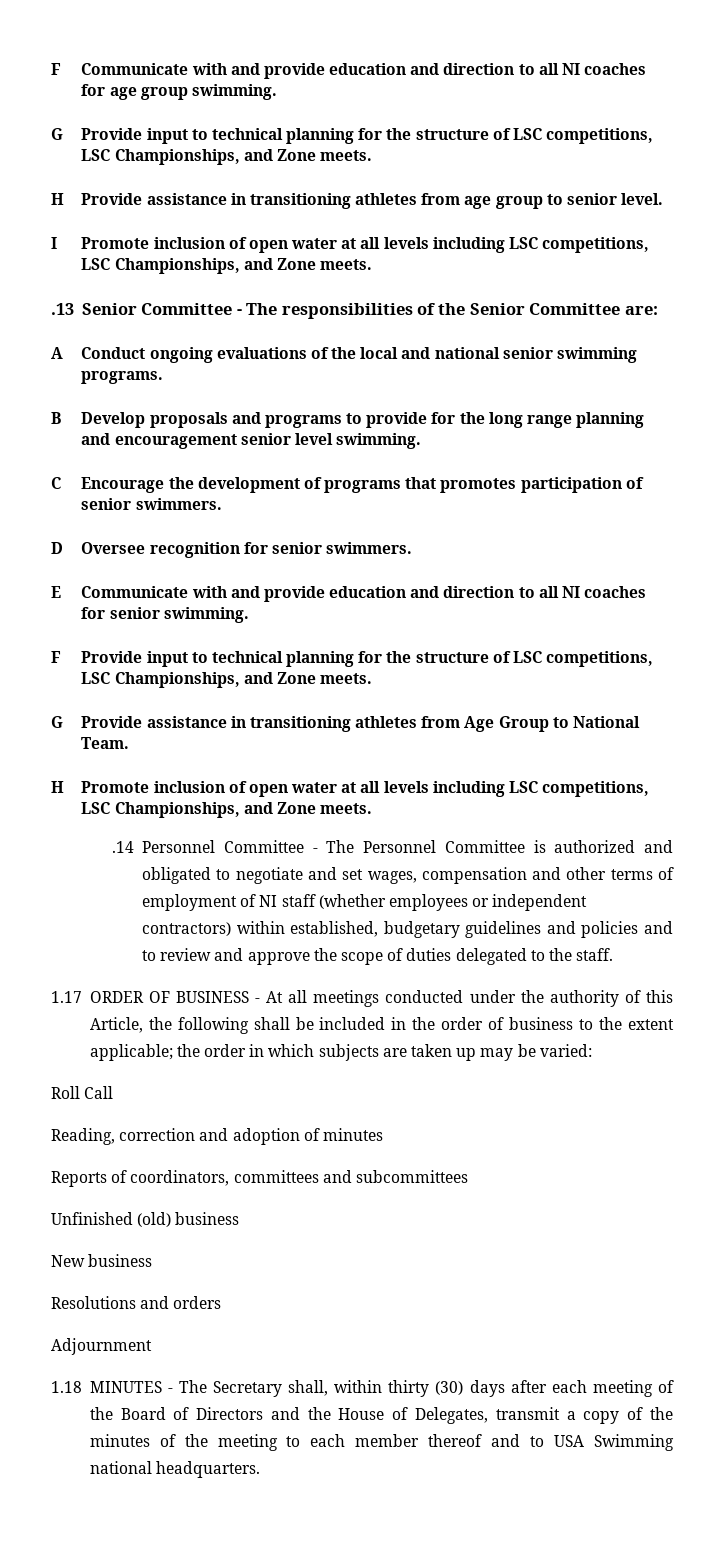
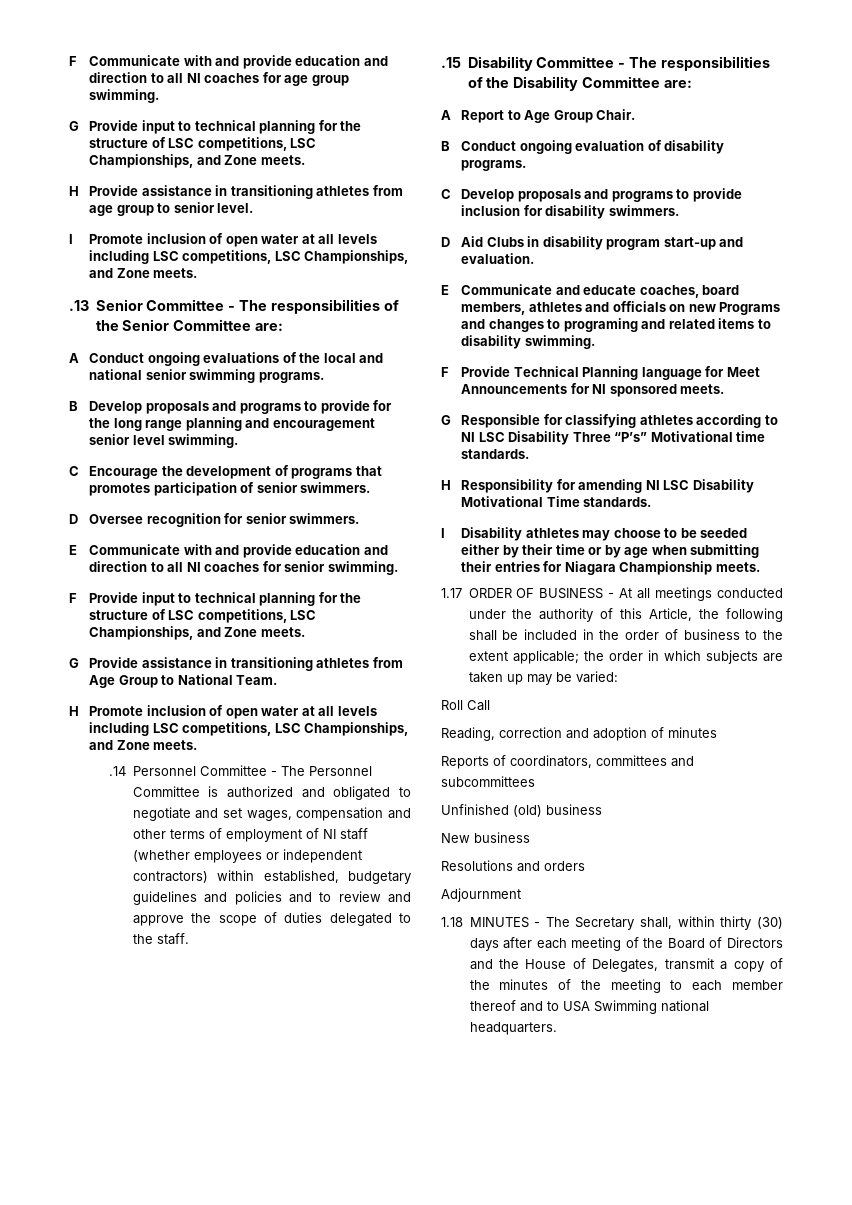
+ .15 Disability Committee - The responsibilities of the Disability Committee are:
+ A Report to Age Group Chair.
+ B Conduct ongoing evaluation of disability programs.
+ C Develop proposals and programs to provide inclusion for disability swimmers.
+ D Aid Clubs in disability program start-up and evaluation.
+ E Communicate and educate coaches, board members, athletes and officials on new Programs and changes to programing and related items to disability swimming.
+ F Provide Technical Planning language for Meet Announcements for NI sponsored meets.
+ G Responsible for classifying athletes according to NI LSC Disability Three “P’s” Motivational time standards.
+ H Responsibility for amending NI LSC Disability Motivational Time standards.
+ I Disability athletes may choose to be seeded either by their time or by age when submitting their entries for Niagara Championship meets.

